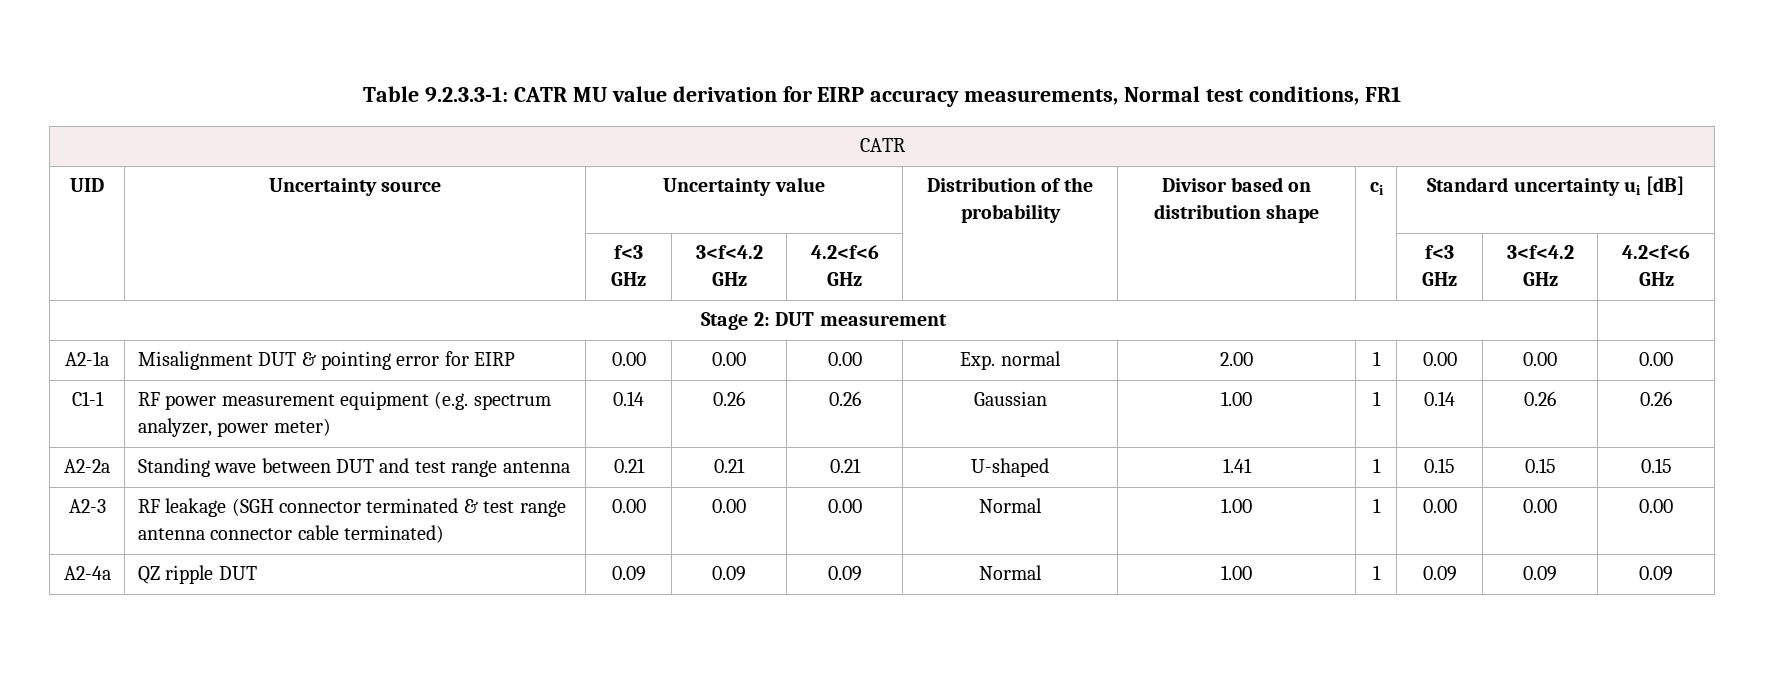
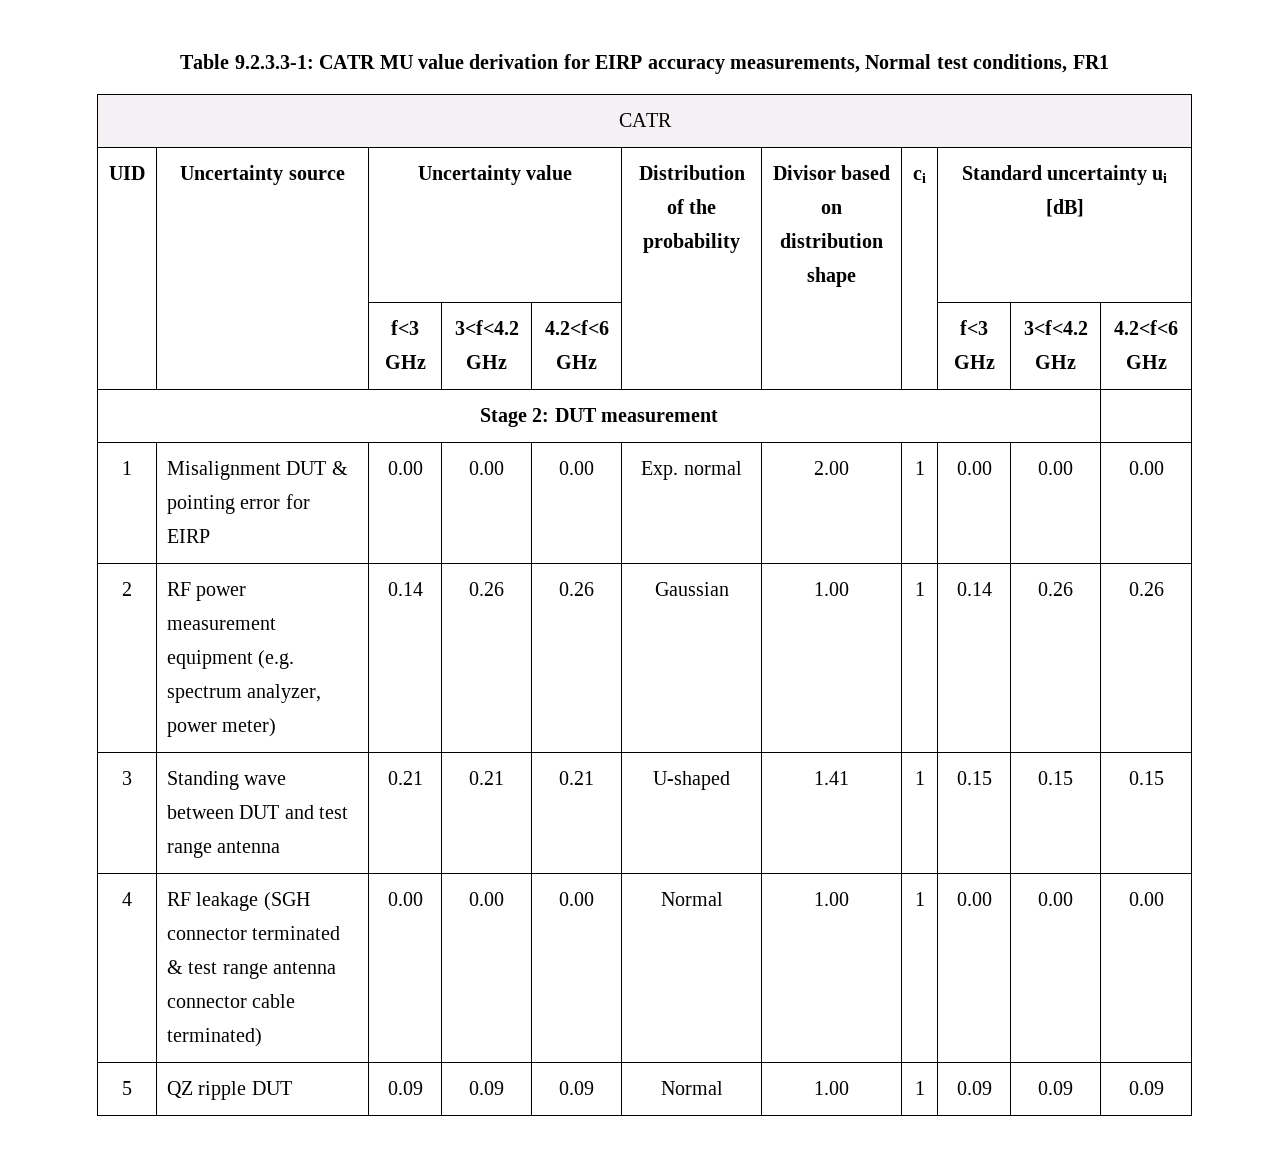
- A2-1a | Misalignment DUT & pointing error for EIRP | 0.00 | 0.00 | 0.00 | Exp. normal | 2.00 | 1 | 0.00 | 0.00 | 0.00
+ 1 | Misalignment DUT & pointing error for EIRP | 0.00 | 0.00 | 0.00 | Exp. normal | 2.00 | 1 | 0.00 | 0.00 | 0.00
- C1-1 | RF power measurement equipment (e.g. spectrum analyzer, power meter) | 0.14 | 0.26 | 0.26 | Gaussian | 1.00 | 1 | 0.14 | 0.26 | 0.26
+ 2 | RF power measurement equipment (e.g. spectrum analyzer, power meter) | 0.14 | 0.26 | 0.26 | Gaussian | 1.00 | 1 | 0.14 | 0.26 | 0.26
- A2-2a | Standing wave between DUT and test range antenna | 0.21 | 0.21 | 0.21 | U-shaped | 1.41 | 1 | 0.15 | 0.15 | 0.15
+ 3 | Standing wave between DUT and test range antenna | 0.21 | 0.21 | 0.21 | U-shaped | 1.41 | 1 | 0.15 | 0.15 | 0.15
- A2-3 | RF leakage (SGH connector terminated & test range antenna connector cable terminated) | 0.00 | 0.00 | 0.00 | Normal | 1.00 | 1 | 0.00 | 0.00 | 0.00
+ 4 | RF leakage (SGH connector terminated & test range antenna connector cable terminated) | 0.00 | 0.00 | 0.00 | Normal | 1.00 | 1 | 0.00 | 0.00 | 0.00
- A2-4a | QZ ripple DUT | 0.09 | 0.09 | 0.09 | Normal | 1.00 | 1 | 0.09 | 0.09 | 0.09
+ 5 | QZ ripple DUT | 0.09 | 0.09 | 0.09 | Normal | 1.00 | 1 | 0.09 | 0.09 | 0.09

